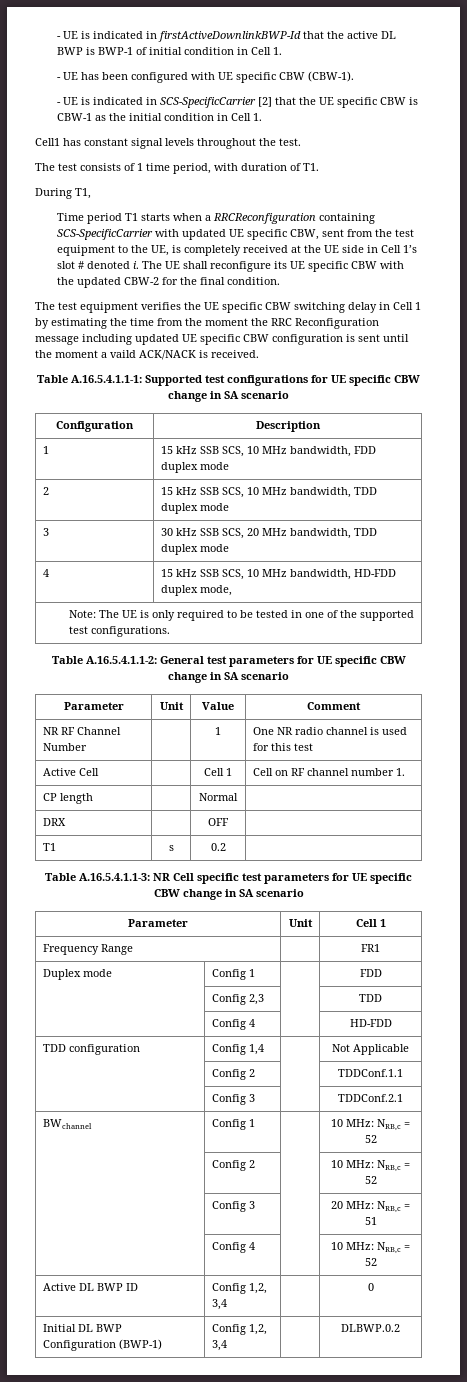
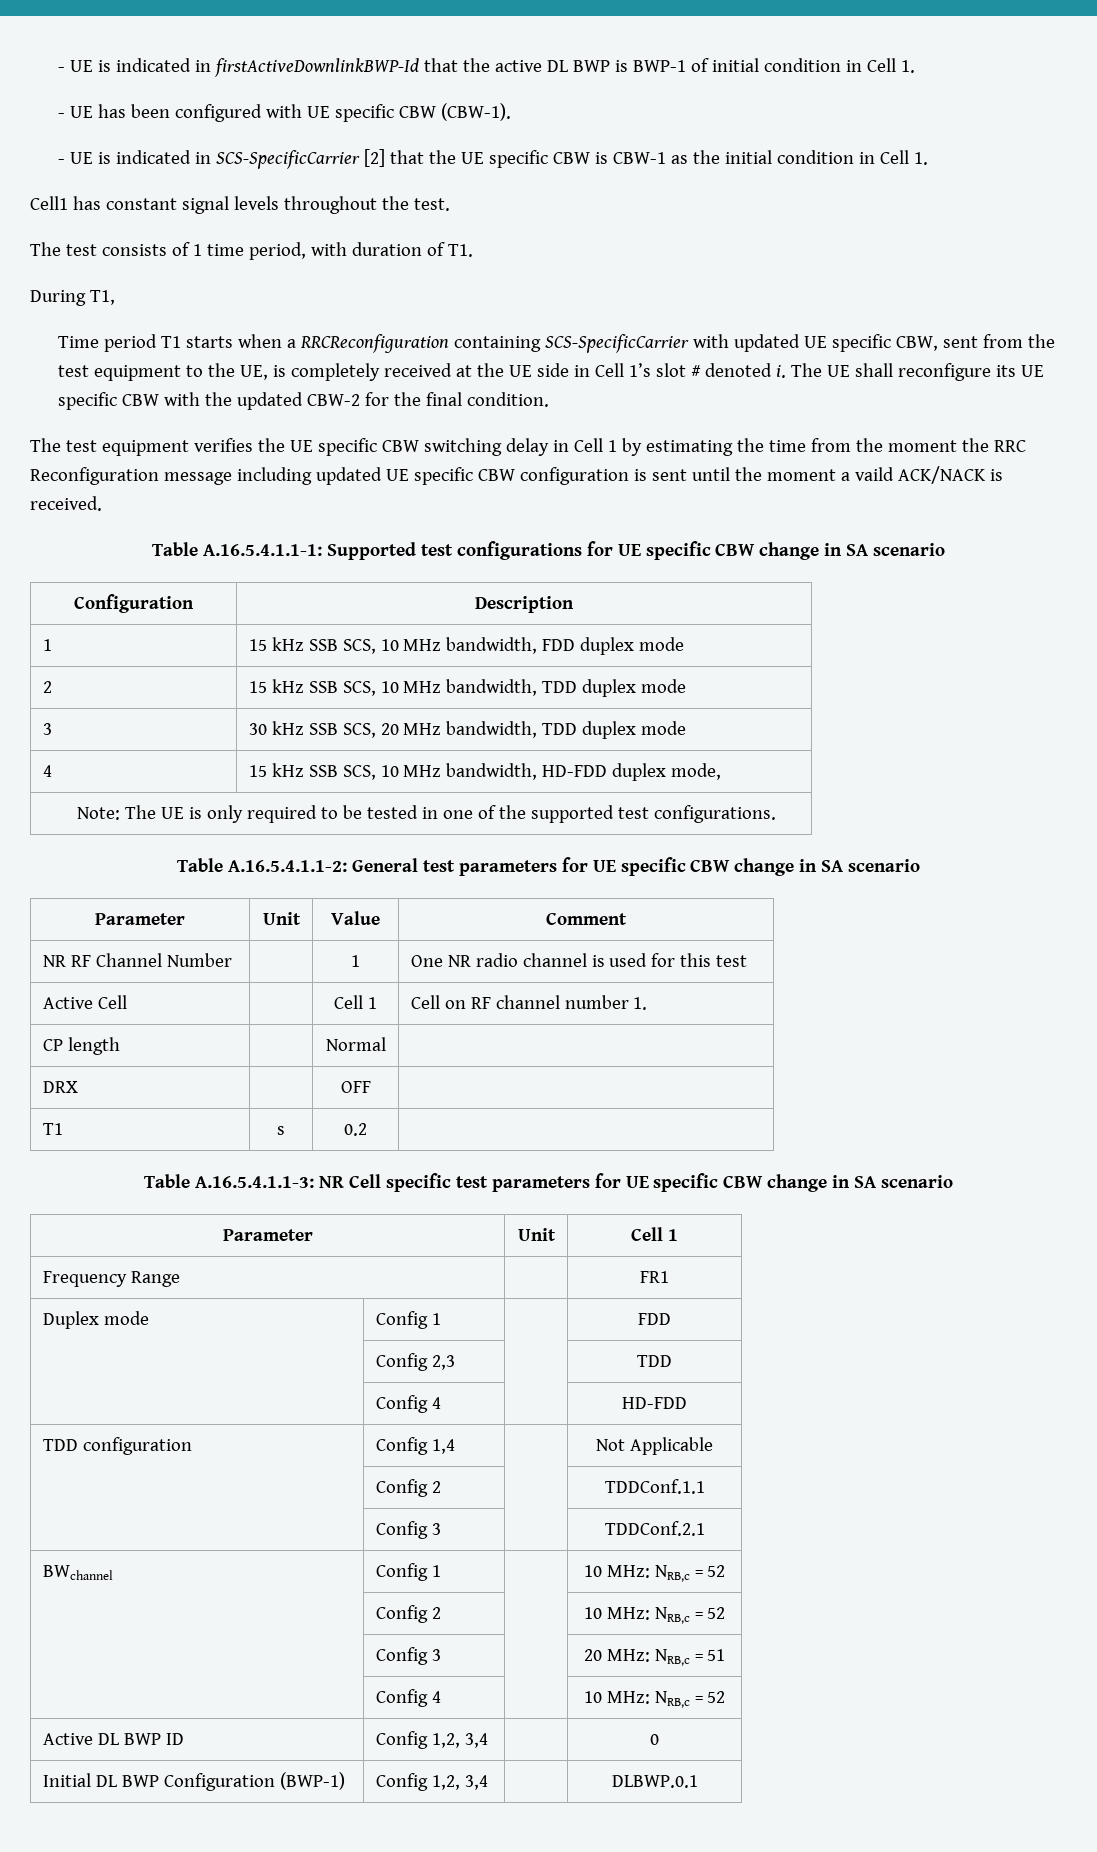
- Initial DL BWP Configuration (BWP-1) | Config 1,2, 3,4 | | DLBWP.0.2
+ Initial DL BWP Configuration (BWP-1) | Config 1,2, 3,4 | | DLBWP.0.1

